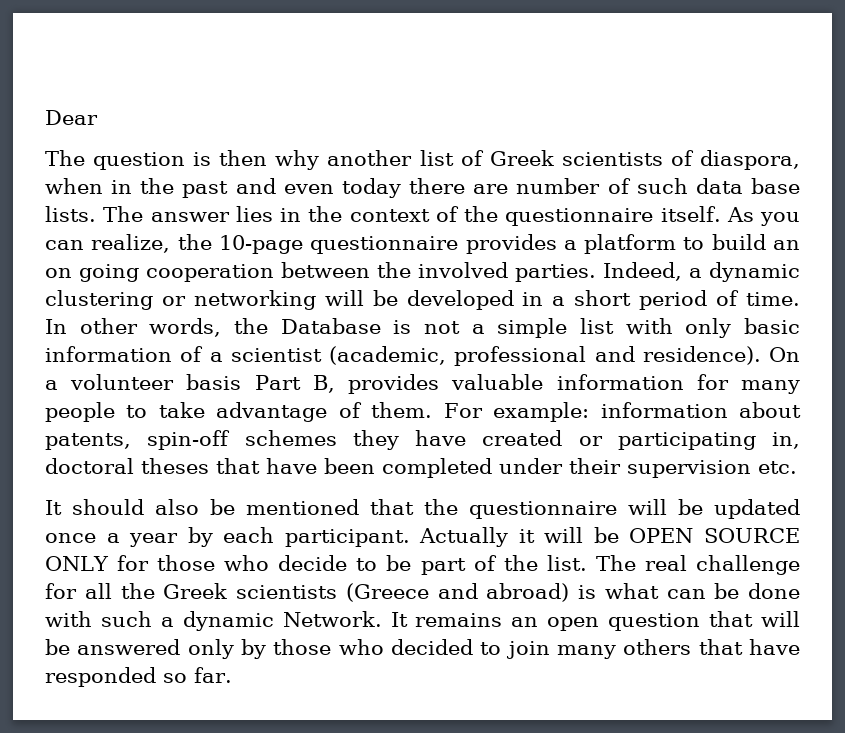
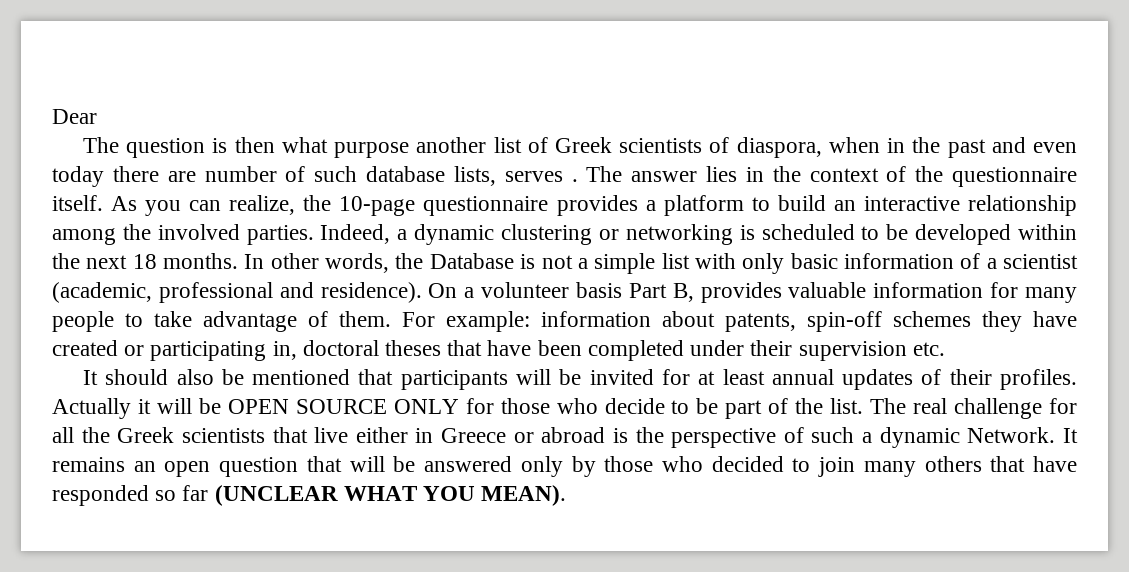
- The question is then why another list of Greek scientists of diaspora, when in the past and even today there are number of such data base lists.
+ The question is then what purpose another list of Greek scientists of diaspora, when in the past and even today there are number of such database lists, serves .
- As you can realize, the 10-page questionnaire provides a platform to build an on going cooperation between the involved parties.
+ As you can realize, the 10-page questionnaire provides a platform to build an interactive relationship among the involved parties.
- Indeed, a dynamic clustering or networking will be developed in a short period of time.
+ Indeed, a dynamic clustering or networking is scheduled to be developed within the next 18 months.
- It should also be mentioned that the questionnaire will be updated once a year by each participant.
+ It should also be mentioned that participants will be invited for at least annual updates of their profiles.
- The real challenge for all the Greek scientists (Greece and abroad) is what can be done with such a dynamic Network.
+ The real challenge for all the Greek scientists that live either in Greece or abroad is the perspective of such a dynamic Network.
- It remains an open question that will be answered only by those who decided to join many others that have responded so far.
+ It remains an open question that will be answered only by those who decided to join many others that have responded so far (UNCLEAR WHAT YOU MEAN).

